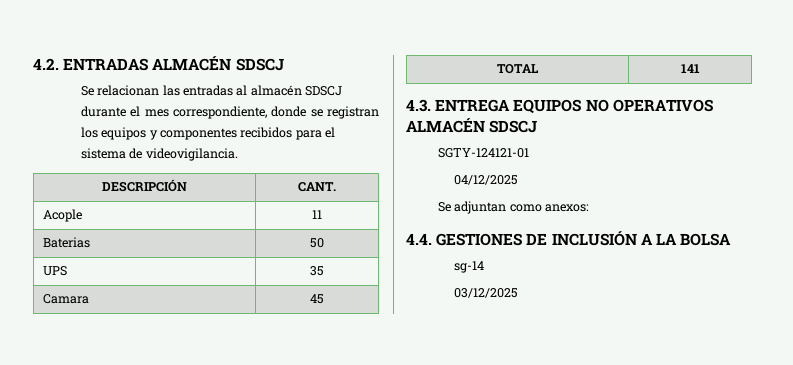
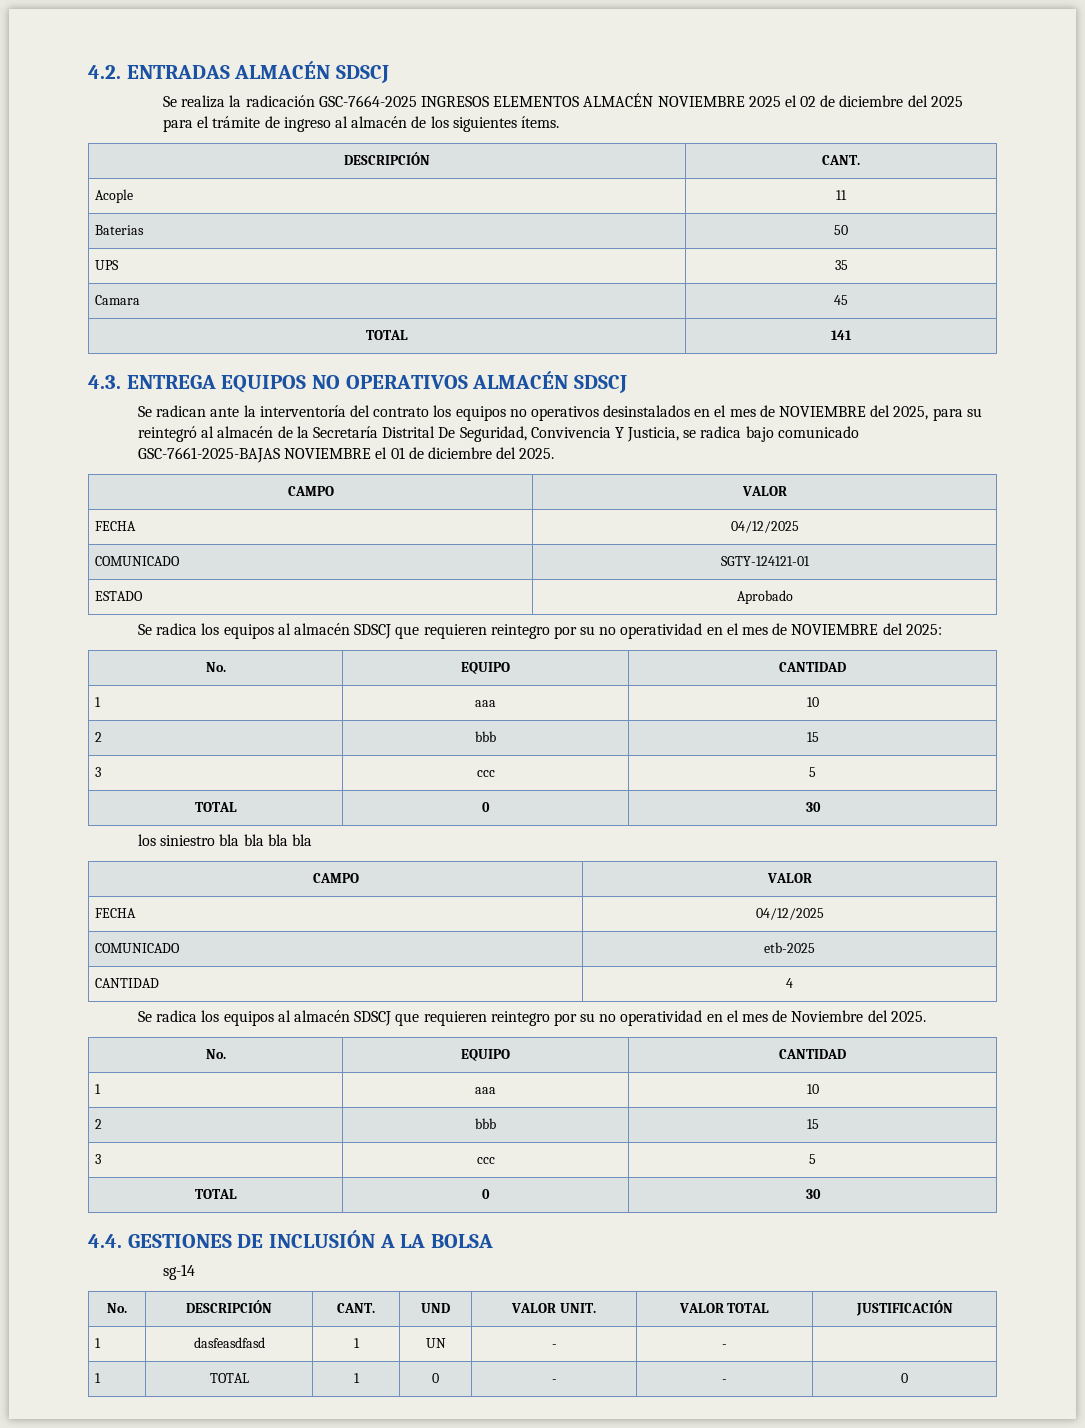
- Se relacionan las entradas al almacén SDSCJ durante el mes correspondiente, donde se registran los equipos y componentes recibidos para el sistema de videovigilancia.
+ Se realiza la radicación GSC-7664-2025 INGRESOS ELEMENTOS ALMACÉN NOVIEMBRE 2025 el 02 de diciembre del 2025 para el trámite de ingreso al almacén de los siguientes ítems.
- SGTY-124121-01
+ Se radican ante la interventoría del contrato los equipos no operativos desinstalados en el mes de NOVIEMBRE del 2025, para su reintegró al almacén de la Secretaría Distrital De Seguridad, Convivencia Y Justicia, se radica bajo comunicado GSC-7661-2025-BAJAS NOVIEMBRE el 01 de diciembre del 2025.
+ CAMPO | VALOR
+ FECHA | 04/12/2025
+ COMUNICADO | SGTY-124121-01
- 04/12/2025
- Se adjuntan como anexos:
+ ESTADO | Aprobado
+ Se radica los equipos al almacén SDSCJ que requieren reintegro por su no operatividad en el mes de NOVIEMBRE del 2025:
+ No. | EQUIPO | CANTIDAD
+ 1 | aaa | 10
+ 2 | bbb | 15
+ 3 | ccc | 5
+ TOTAL | 0 | 30
+ los siniestro bla bla bla bla
+ CAMPO | VALOR
+ FECHA | 04/12/2025
+ COMUNICADO | etb-2025
+ CANTIDAD | 4
+ Se radica los equipos al almacén SDSCJ que requieren reintegro por su no operatividad en el mes de Noviembre del 2025.
+ No. | EQUIPO | CANTIDAD
+ 1 | aaa | 10
+ 2 | bbb | 15
+ 3 | ccc | 5
+ TOTAL | 0 | 30
- 03/12/2025
+ No. | DESCRIPCIÓN | CANT. | UND | VALOR UNIT. | VALOR TOTAL | JUSTIFICACIÓN
+ 1 | dasfeasdfasd | 1 | UN | - | - |
+ 1 | TOTAL | 1 | 0 | - | - | 0

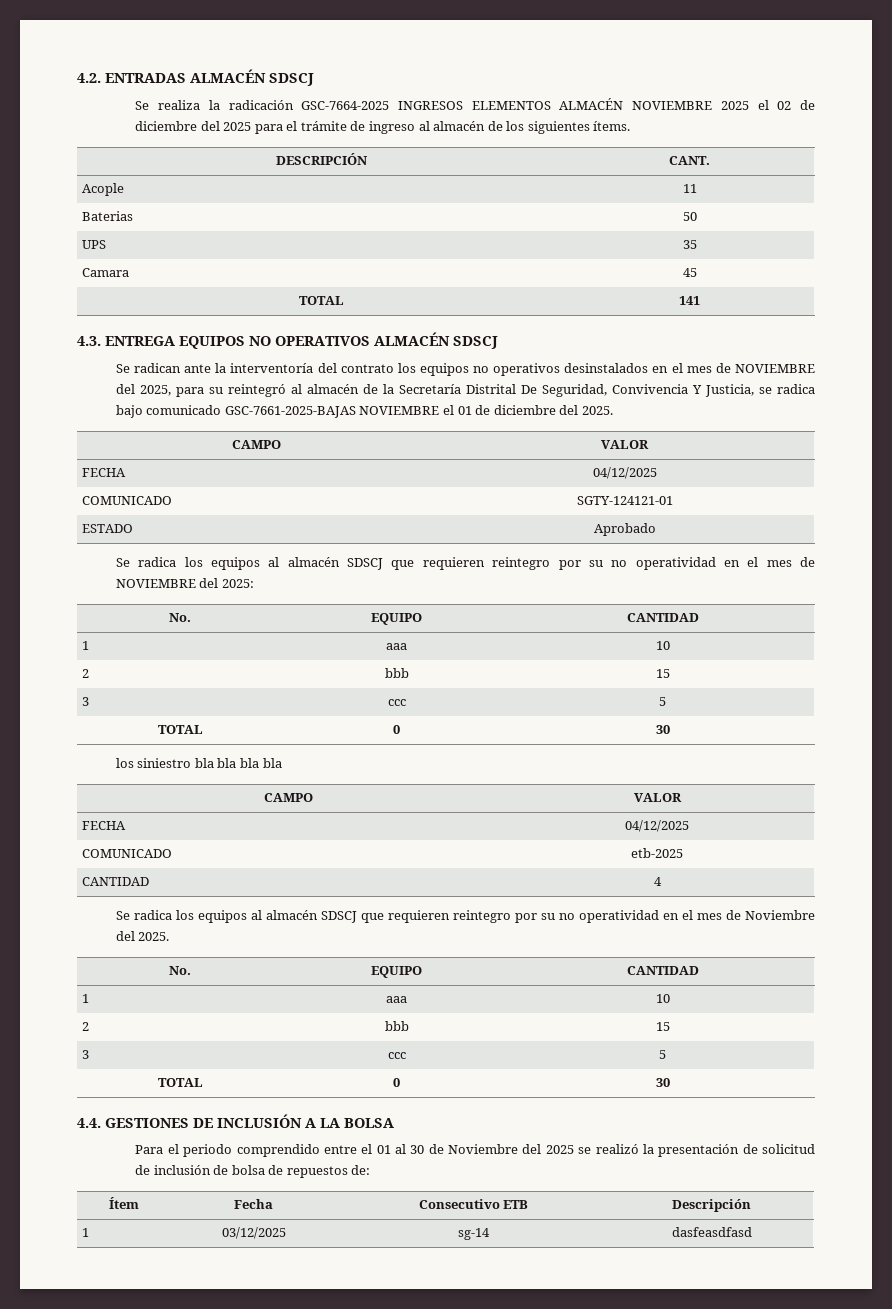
- sg-14
- No. | DESCRIPCIÓN | CANT. | UND | VALOR UNIT. | VALOR TOTAL | JUSTIFICACIÓN
- 1 | dasfeasdfasd | 1 | UN | - | - |
- 1 | TOTAL | 1 | 0 | - | - | 0
+ Para el periodo comprendido entre el 01 al 30 de Noviembre del 2025 se realizó la presentación de solicitud de inclusión de bolsa de repuestos de:
+ Ítem | Fecha | Consecutivo ETB | Descripción
+ 1 | 03/12/2025 | sg-14 | dasfeasdfasd

